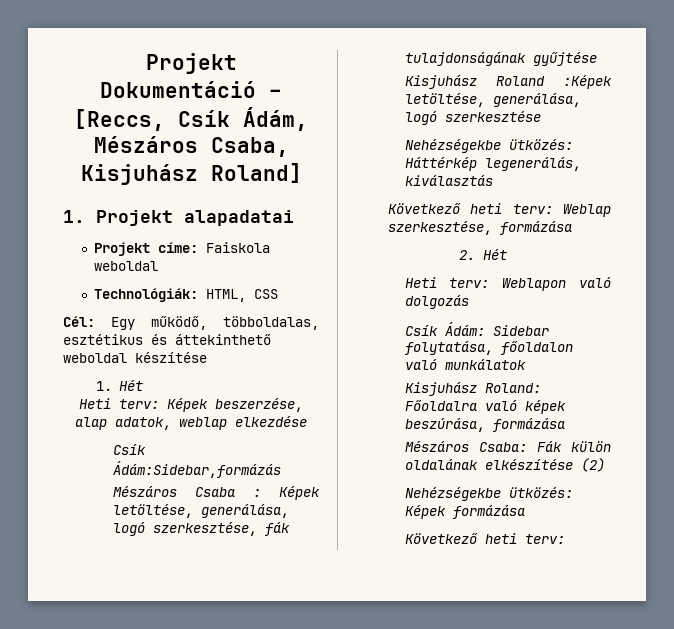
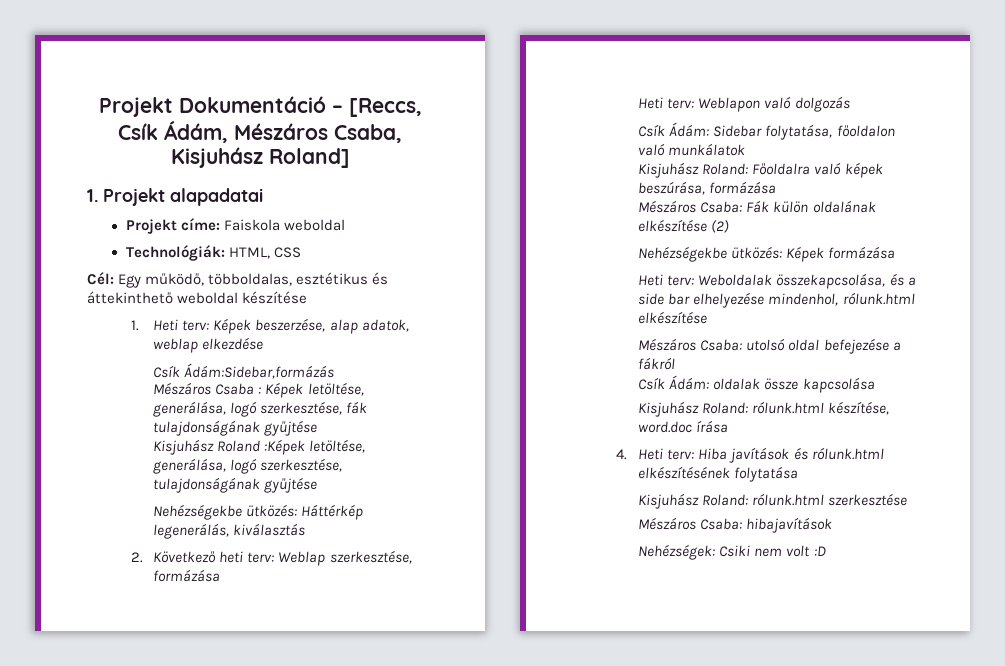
- 1. Hét
- Heti terv: Képek beszerzése, alap adatok, weblap elkezdése
+ 1. Heti terv: Képek beszerzése, alap adatok, weblap elkezdése
- Kisjuhász Roland :Képek letöltése, generálása, logó szerkesztése
+ Kisjuhász Roland :Képek letöltése, generálása, logó szerkesztése, tulajdonságának gyűjtése
- Következő heti terv: Weblap szerkesztése, formázása
+ 2. Következő heti terv: Weblap szerkesztése, formázása
- 2. Hét
  Nehézségekbe ütközés: Képek formázása
- Következő heti terv:
+ Heti terv: Weboldalak összekapcsolása, és a side bar elhelyezése mindenhol, rólunk.html elkészítése
+ Mészáros Csaba: utolsó oldal befejezése a fákról
+ Csík Ádám: oldalak össze kapcsolása
+ Kisjuhász Roland: rólunk.html készítése, word.doc írása
+ 4. Heti terv: Hiba javítások és rólunk.html elkészítésének folytatása
+ Kisjuhász Roland: rólunk.html szerkesztése
+ Mészáros Csaba: hibajavítások
+ Nehézségek: Csiki nem volt :D

